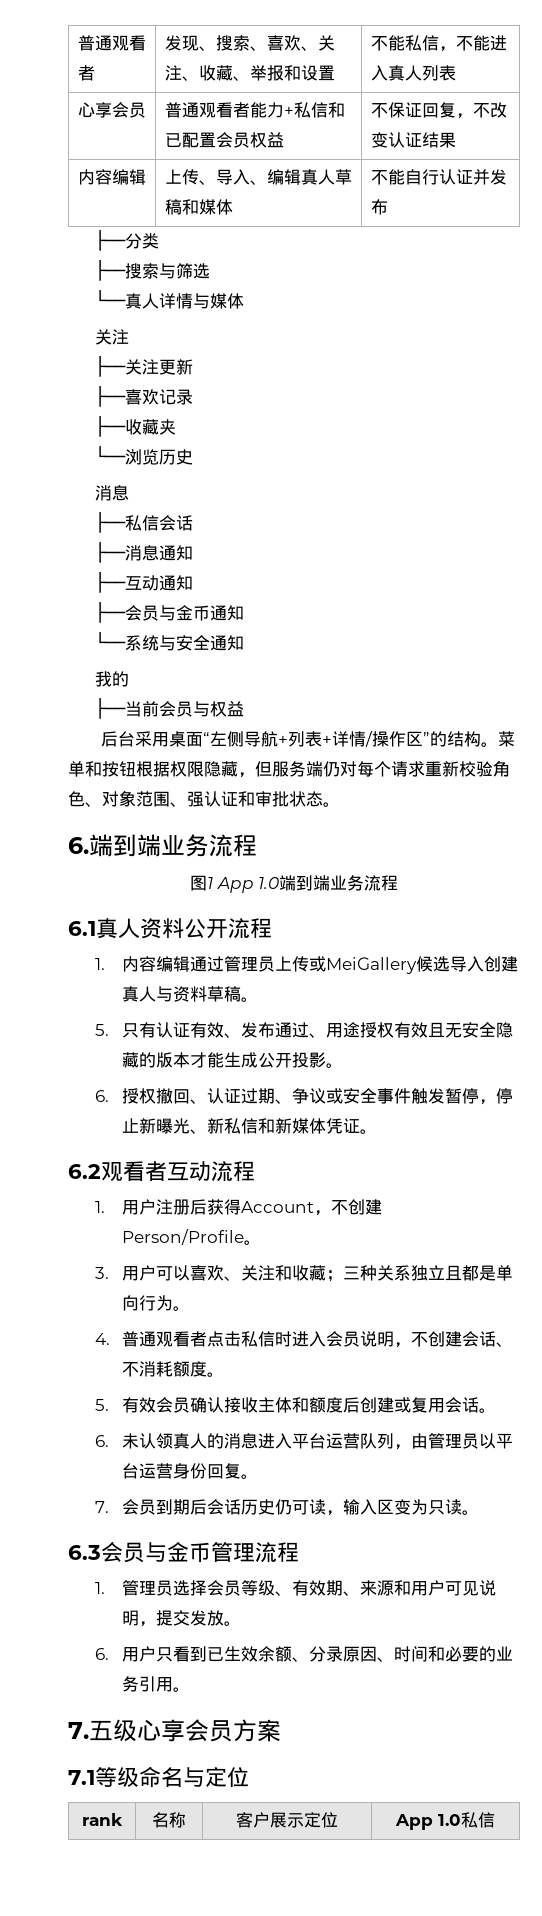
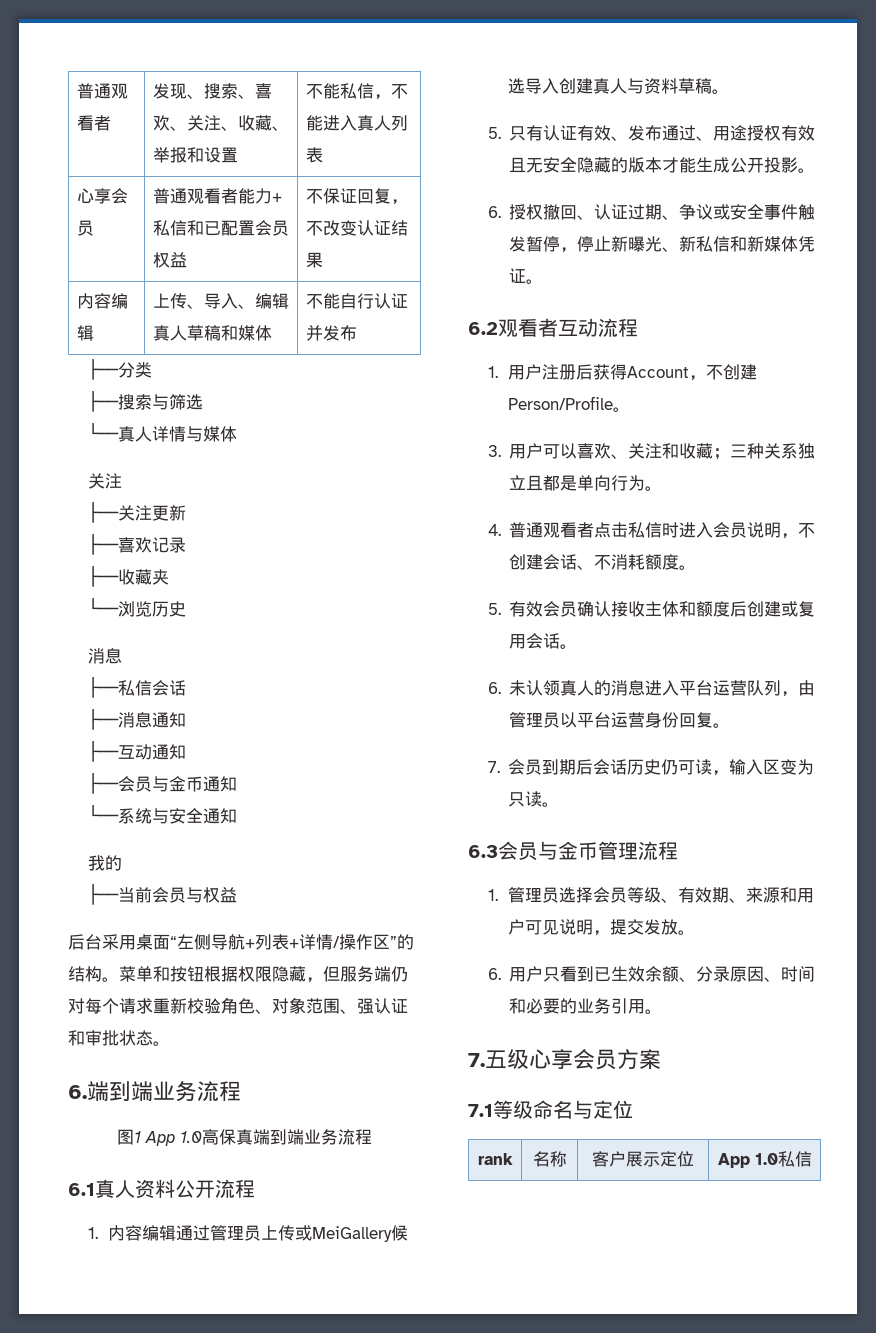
- 图1 App 1.0端到端业务流程
+ 图1 App 1.0高保真端到端业务流程

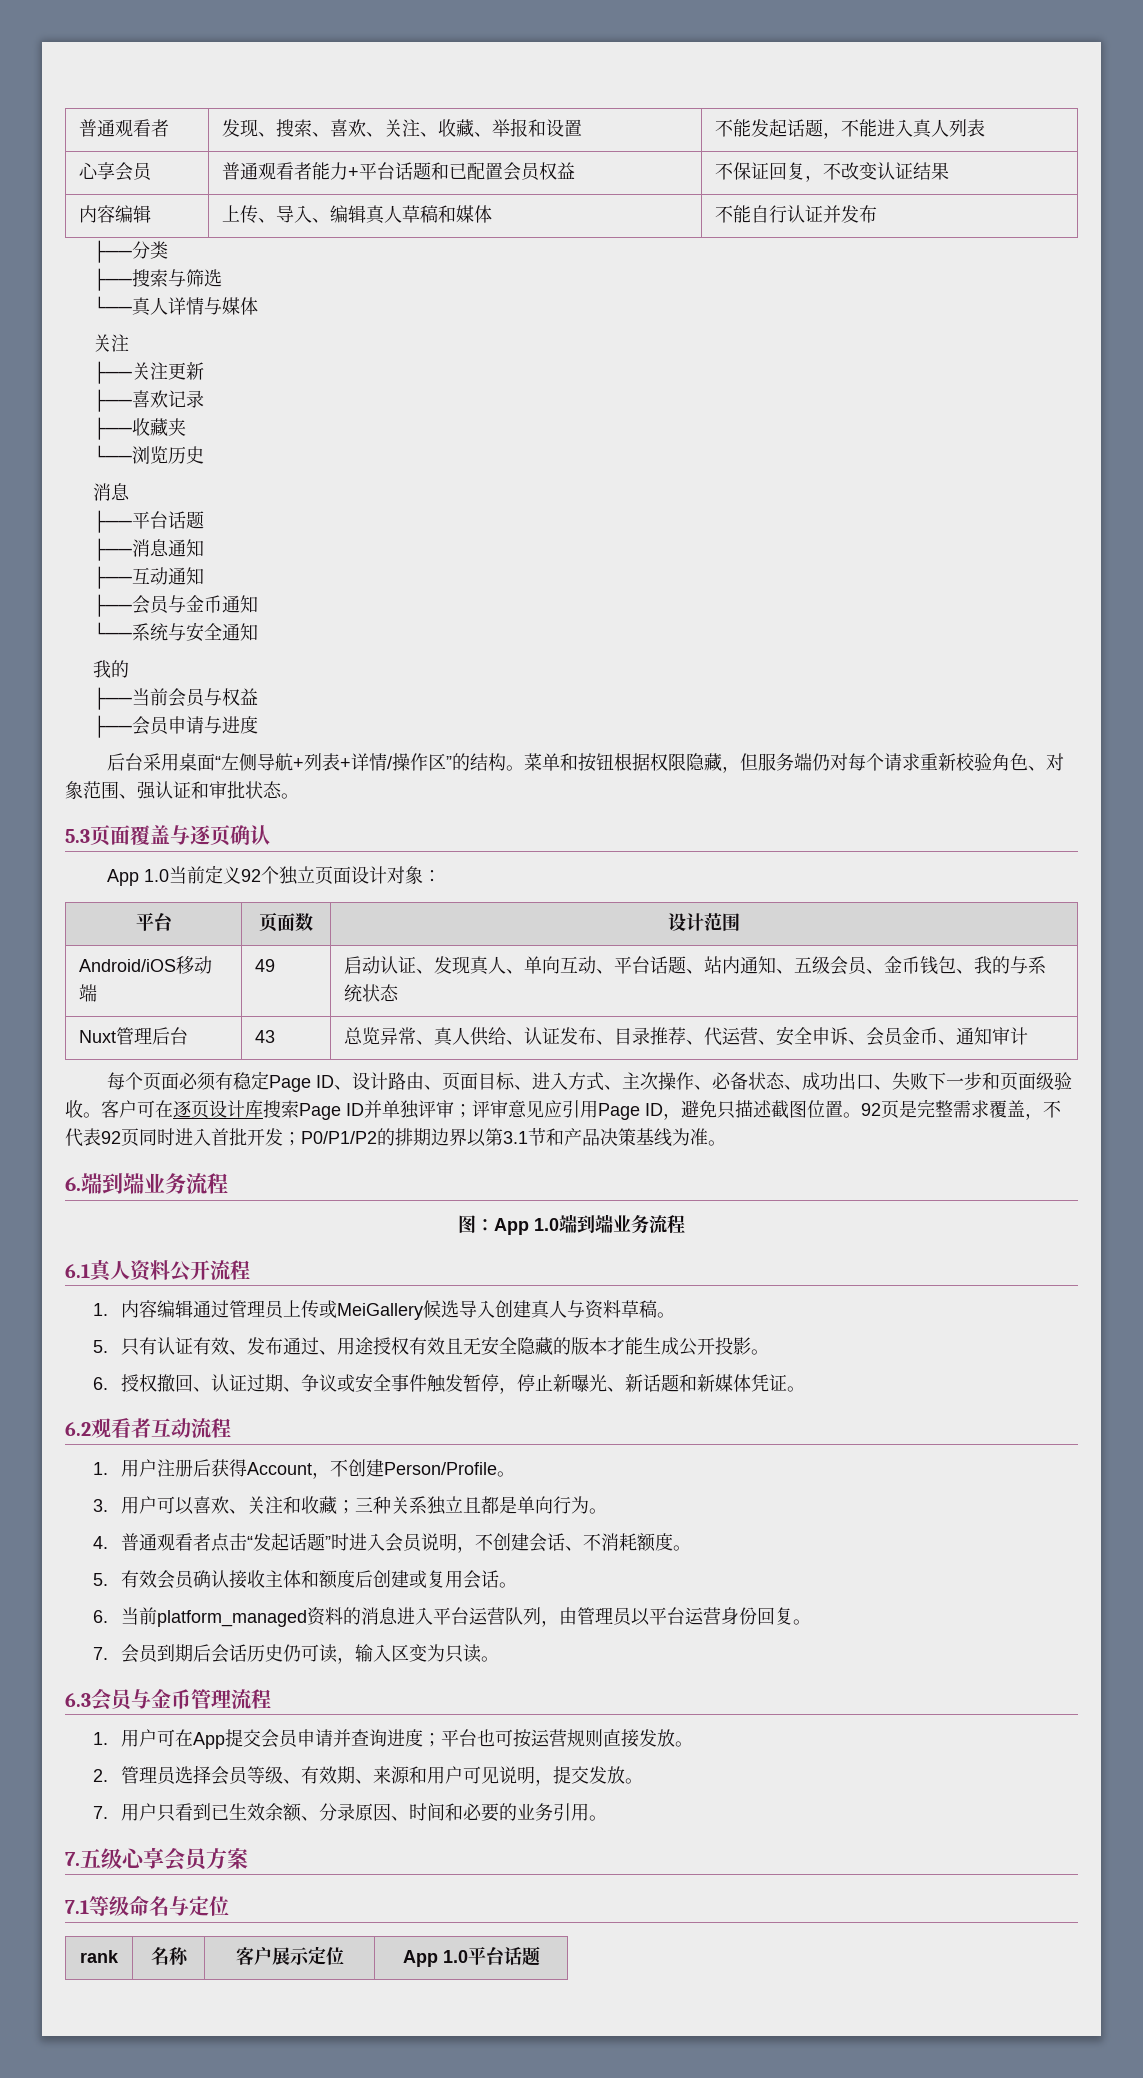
- 普通观看者 | 发现、搜索、喜欢、关注、收藏、举报和设置 | 不能私信，不能进入真人列表
+ 普通观看者 | 发现、搜索、喜欢、关注、收藏、举报和设置 | 不能发起话题，不能进入真人列表
- 心享会员 | 普通观看者能力+私信和已配置会员权益 | 不保证回复，不改变认证结果
+ 心享会员 | 普通观看者能力+平台话题和已配置会员权益 | 不保证回复，不改变认证结果
- ├──私信会话
+ ├──平台话题
+ ├──会员申请与进度
+ 5.3页面覆盖与逐页确认
+ App 1.0当前定义92个独立页面设计对象：
+ 平台 | 页面数 | 设计范围
+ Android/iOS移动端 | 49 | 启动认证、发现真人、单向互动、平台话题、站内通知、五级会员、金币钱包、我的与系统状态
+ Nuxt管理后台 | 43 | 总览异常、真人供给、认证发布、目录推荐、代运营、安全申诉、会员金币、通知审计
+ 每个页面必须有稳定Page ID、设计路由、页面目标、进入方式、主次操作、必备状态、成功出口、失败下一步和页面级验收。客户可在逐页设计库搜索Page ID并单独评审；评审意见应引用Page ID，避免只描述截图位置。92页是完整需求覆盖，不代表92页同时进入首批开发；P0/P1/P2的排期边界以第3.1节和产品决策基线为准。
- 图1 App 1.0高保真端到端业务流程
+ 图：App 1.0端到端业务流程
- 6.授权撤回、认证过期、争议或安全事件触发暂停，停止新曝光、新私信和新媒体凭证。
+ 6.授权撤回、认证过期、争议或安全事件触发暂停，停止新曝光、新话题和新媒体凭证。
- 4.普通观看者点击私信时进入会员说明，不创建会话、不消耗额度。
+ 4.普通观看者点击“发起话题”时进入会员说明，不创建会话、不消耗额度。
- 6.未认领真人的消息进入平台运营队列，由管理员以平台运营身份回复。
+ 6.当前platform_managed资料的消息进入平台运营队列，由管理员以平台运营身份回复。
- 1.管理员选择会员等级、有效期、来源和用户可见说明，提交发放。
+ 1.用户可在App提交会员申请并查询进度；平台也可按运营规则直接发放。
+ 2.管理员选择会员等级、有效期、来源和用户可见说明，提交发放。
- 6.用户只看到已生效余额、分录原因、时间和必要的业务引用。
+ 7.用户只看到已生效余额、分录原因、时间和必要的业务引用。
- rank | 名称 | 客户展示定位 | App 1.0私信
+ rank | 名称 | 客户展示定位 | App 1.0平台话题

